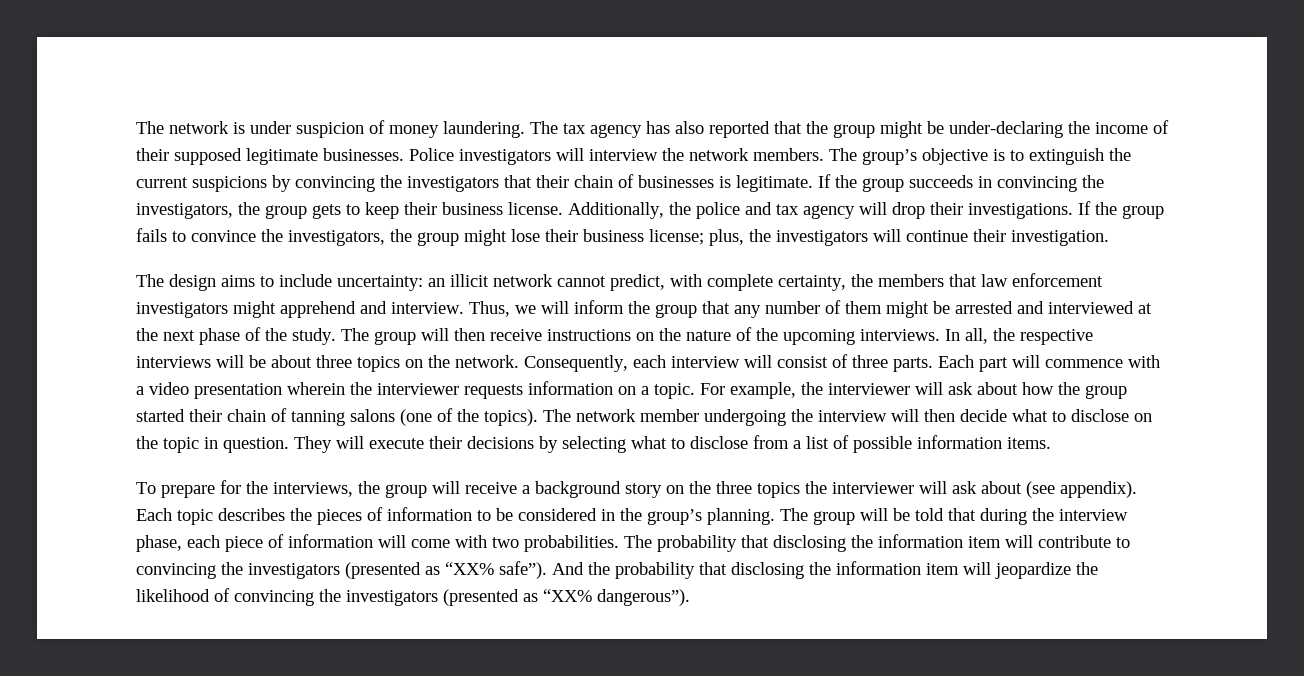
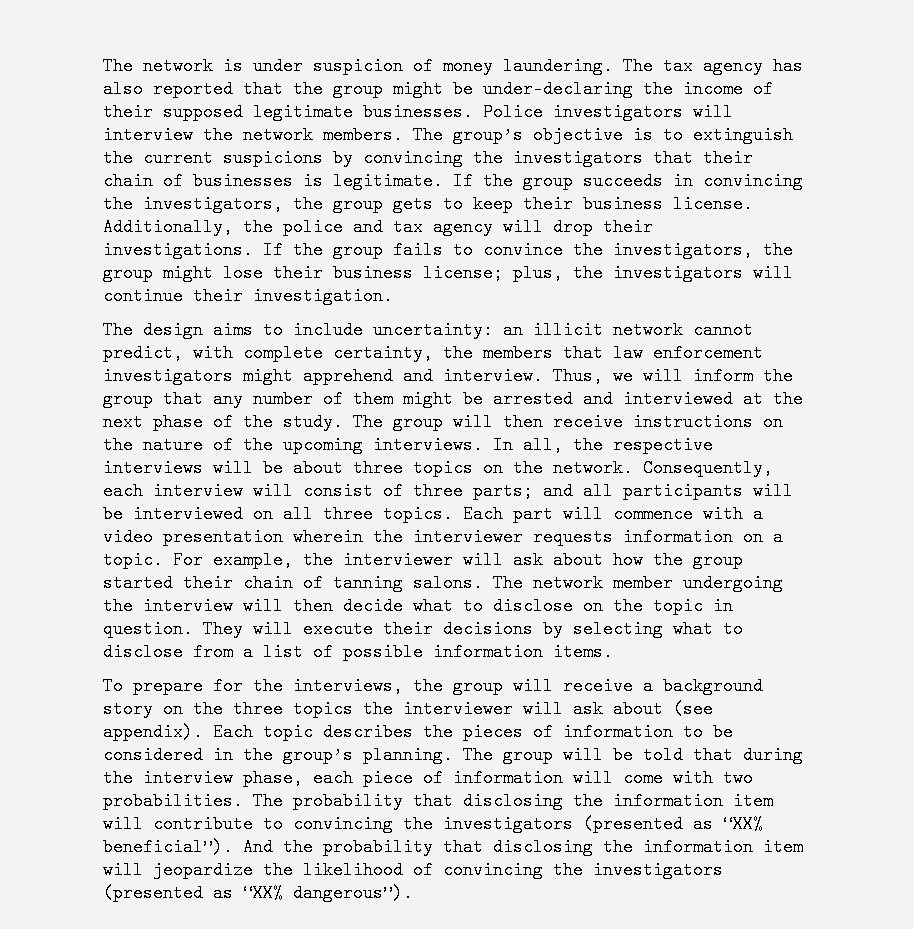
- Consequently, each interview will consist of three parts.
+ Consequently, each interview will consist of three parts; and all participants will be interviewed on all three topics.
- For example, the interviewer will ask about how the group started their chain of tanning salons (one of the topics).
+ For example, the interviewer will ask about how the group started their chain of tanning salons.
- The probability that disclosing the information item will contribute to convincing the investigators (presented as “XX% safe”).
+ The probability that disclosing the information item will contribute to convincing the investigators (presented as “XX% beneficial”).

